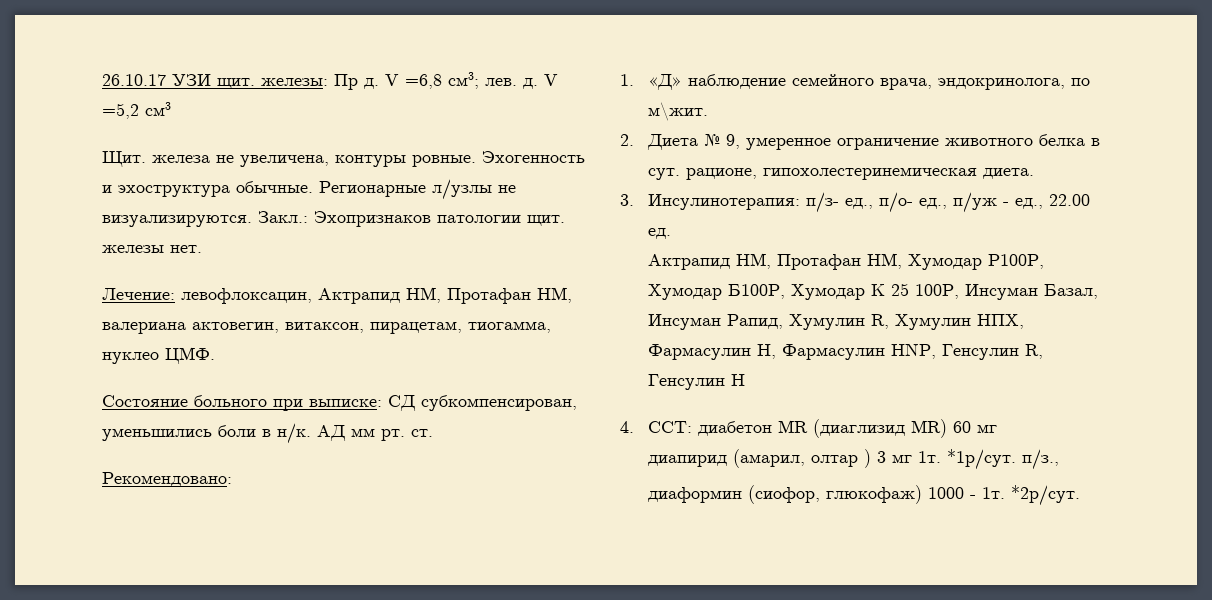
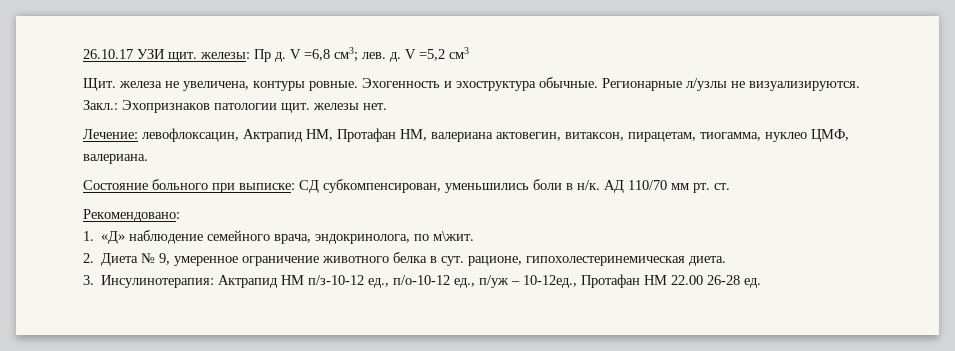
- Лечение: левофлоксацин, Актрапид НМ, Протафан НМ, валериана актовегин, витаксон, пирацетам, тиогамма, нуклео ЦМФ.
+ Лечение: левофлоксацин, Актрапид НМ, Протафан НМ, валериана актовегин, витаксон, пирацетам, тиогамма, нуклео ЦМФ, валериана.
- АД мм рт. ст.
+ АД 110/70 мм рт. ст.
- 3. Инсулинотерапия: п/з- ед., п/о- ед., п/уж - ед., 22.00 ед.
- Актрапид НМ, Протафан НМ, Хумодар Р100Р, Хумодар Б100Р, Хумодар К 25 100Р, Инсуман Базал, Инсуман Рапид, Хумулин R, Хумулин НПХ, Фармасулин Н, Фармасулин НNР, Генсулин R, Генсулин Н
- 4. ССТ: диабетон МR (диаглизид МR) 60 мг
- диапирид (амарил, олтар ) 3 мг 1т. *1р/сут. п/з.,
- диаформин (сиофор, глюкофаж) 1000 - 1т. *2р/сут.
+ 3. Инсулинотерапия: Актрапид НМ п/з-10-12 ед., п/о-10-12 ед., п/уж – 10-12ед., Протафан НМ 22.00 26-28 ед.

